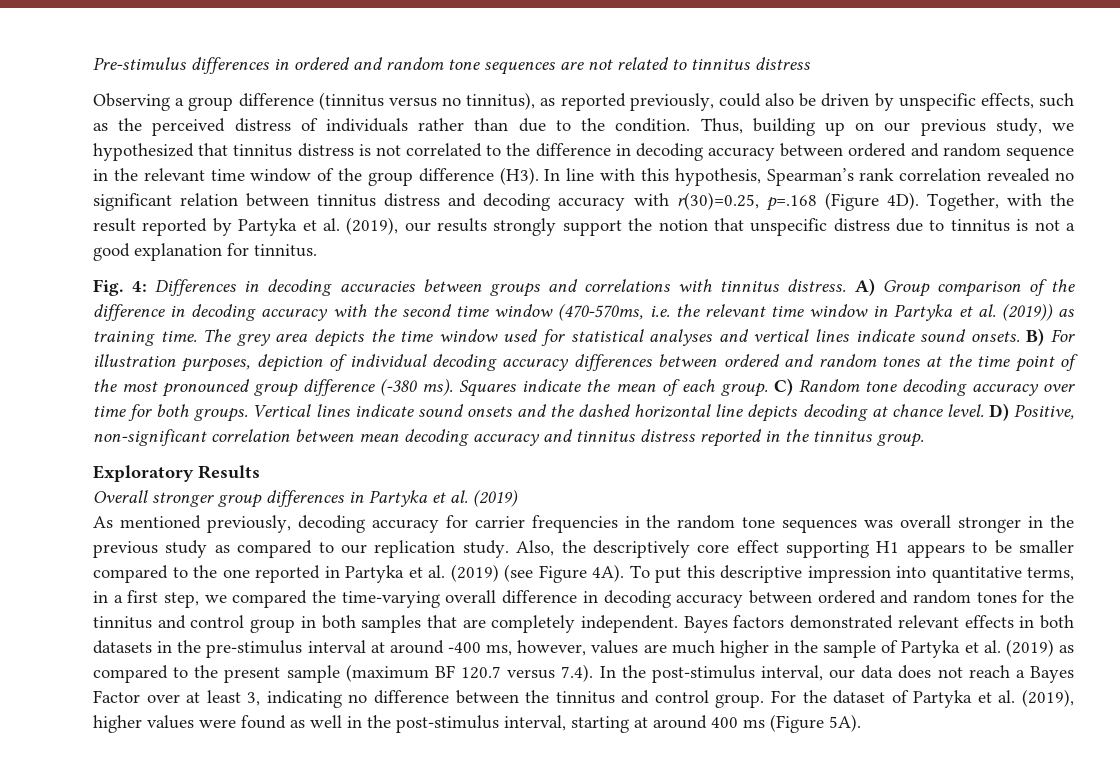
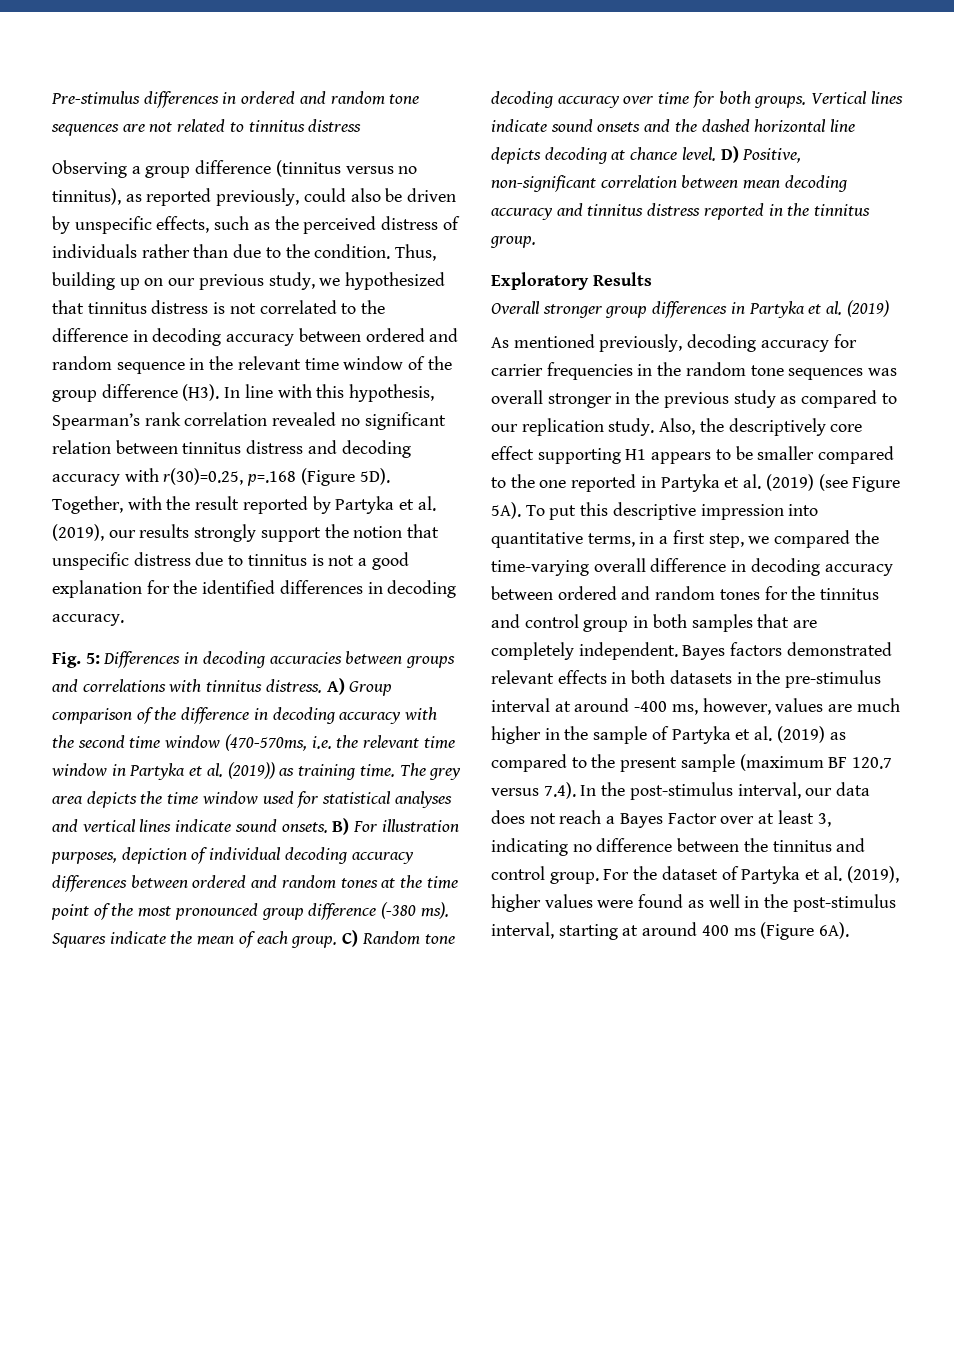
- Thus, building up on our previous study, we hypothesized that tinnitus distress is not correlated to the difference in decoding accuracy between ordered and random sequence in the relevant time window of the group difference (H3). In line with this hypothesis, Spearman’s rank correlation revealed no significant relation between tinnitus distress and decoding accuracy with r(30)=0.25, p=.168 (Figure 4D).
+ Thus, building up on our previous study, we hypothesized that tinnitus distress is not correlated to the difference in decoding accuracy between ordered and random sequence in the relevant time window of the group difference (H3). In line with this hypothesis, Spearman’s rank correlation revealed no significant relation between tinnitus distress and decoding accuracy with r(30)=0.25, p=.168 (Figure 5D).
- Together, with the result reported by Partyka et al. (2019), our results strongly support the notion that unspecific distress due to tinnitus is not a good explanation for tinnitus.
+ Together, with the result reported by Partyka et al. (2019), our results strongly support the notion that unspecific distress due to tinnitus is not a good explanation for the identified differences in decoding accuracy.
- Fig. 4: Differences in decoding accuracies between groups and correlations with tinnitus distress.
+ Fig. 5: Differences in decoding accuracies between groups and correlations with tinnitus distress.
- Also, the descriptively core effect supporting H1 appears to be smaller compared to the one reported in Partyka et al. (2019) (see Figure 4A).
+ Also, the descriptively core effect supporting H1 appears to be smaller compared to the one reported in Partyka et al. (2019) (see Figure 5A).
- For the dataset of Partyka et al. (2019), higher values were found as well in the post-stimulus interval, starting at around 400 ms (Figure 5A).
+ For the dataset of Partyka et al. (2019), higher values were found as well in the post-stimulus interval, starting at around 400 ms (Figure 6A).

